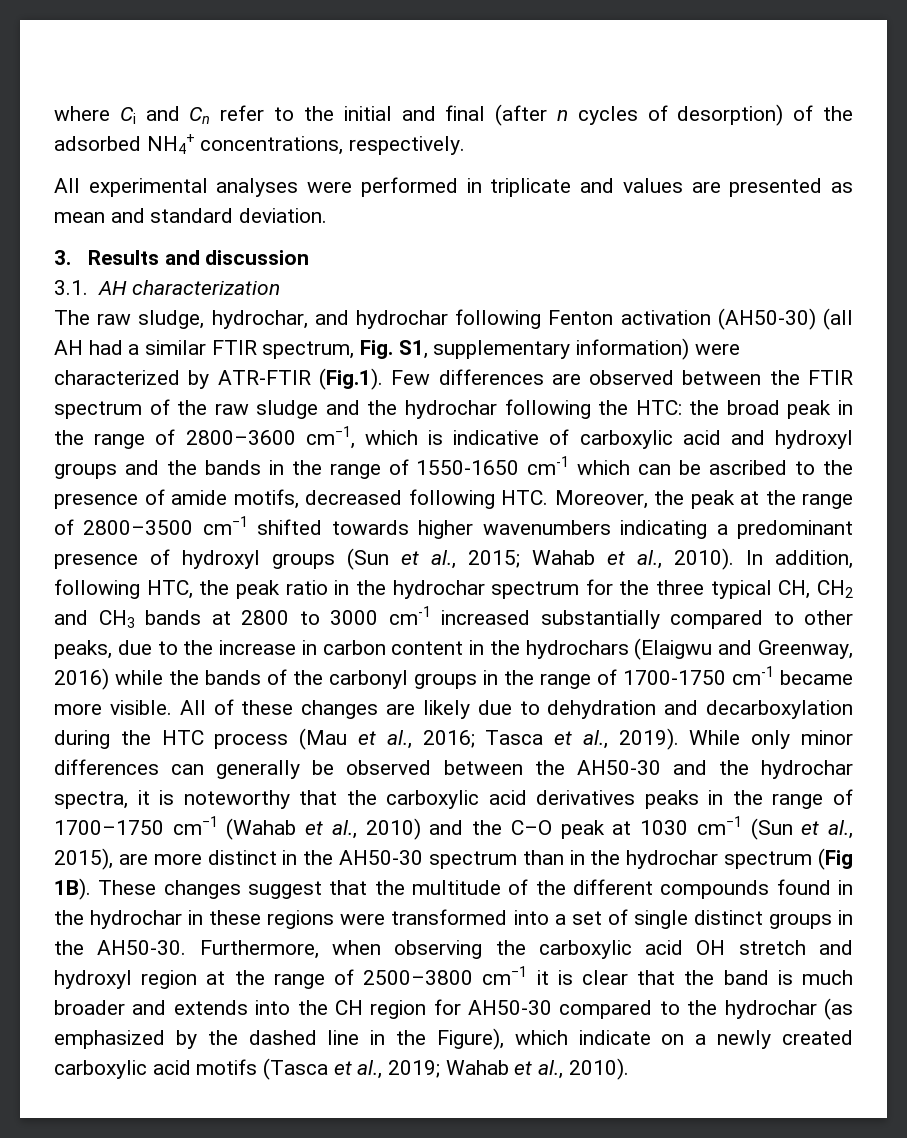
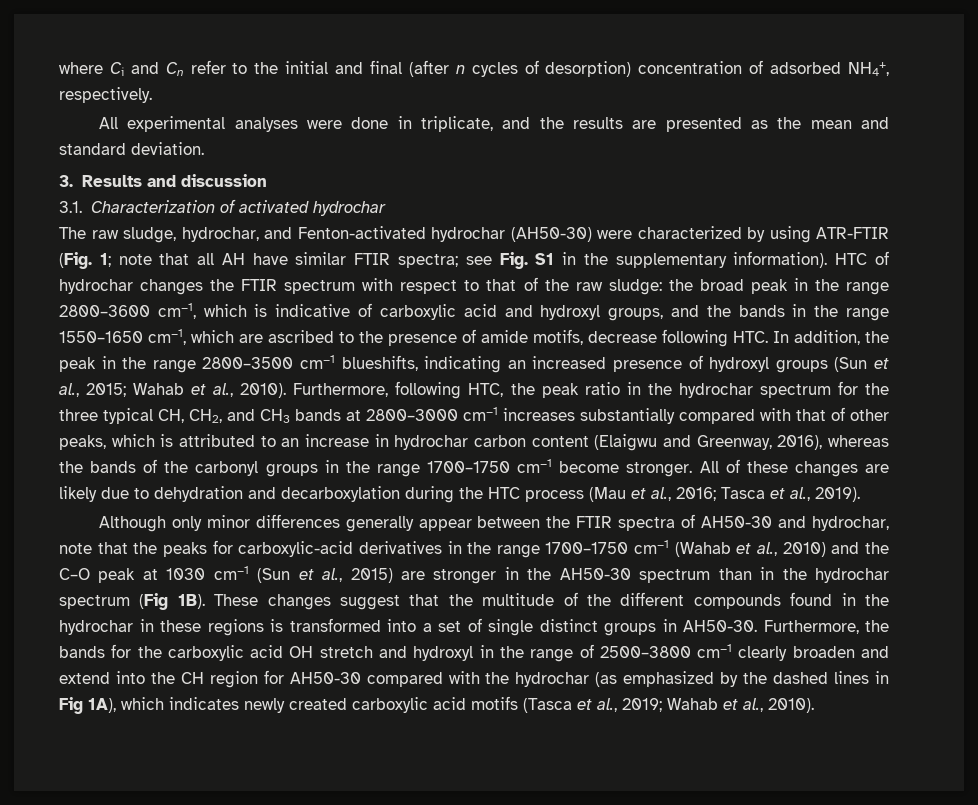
- where Ci and Cn refer to the initial and final (after n cycles of desorption) of the adsorbed NH4+ concentrations, respectively.
+ where Ci and Cn refer to the initial and final (after n cycles of desorption) concentration of adsorbed NH4+, respectively.
- All experimental analyses were performed in triplicate and values are presented as mean and standard deviation.
+ All experimental analyses were done in triplicate, and the results are presented as the mean and standard deviation.
- 3.1. AH characterization
+ 3.1. Characterization of activated hydrochar
- The raw sludge, hydrochar, and hydrochar following Fenton activation (AH50-30) (all AH had a similar FTIR spectrum, Fig. S1, supplementary information) were characterized by ATR-FTIR (Fig.1). Few differences are observed between the FTIR spectrum of the raw sludge and the hydrochar following the HTC: the broad peak in the range of 2800–3600 cm−1, which is indicative of carboxylic acid and hydroxyl groups and the bands in the range of 1550-1650 cm-1 which can be ascribed to the presence of amide motifs, decreased following HTC. Moreover, the peak at the range of 2800–3500 cm−1 shifted towards higher wavenumbers indicating a predominant presence of hydroxyl groups (Sun et al., 2015; Wahab et al., 2010).
+ The raw sludge, hydrochar, and Fenton-activated hydrochar (AH50-30) were characterized by using ATR-FTIR (Fig. 1; note that all AH have similar FTIR spectra; see Fig. S1 in the supplementary information). HTC of hydrochar changes the FTIR spectrum with respect to that of the raw sludge: the broad peak in the range 2800–3600 cm−1, which is indicative of carboxylic acid and hydroxyl groups, and the bands in the range 1550–1650 cm−1, which are ascribed to the presence of amide motifs, decrease following HTC. In addition, the peak in the range 2800–3500 cm−1 blueshifts, indicating an increased presence of hydroxyl groups (Sun et al., 2015; Wahab et al., 2010).
- In addition, following HTC, the peak ratio in the hydrochar spectrum for the three typical CH, CH2 and CH3 bands at 2800 to 3000 cm-1 increased substantially compared to other peaks, due to the increase in carbon content in the hydrochars (Elaigwu and Greenway, 2016) while the bands of the carbonyl groups in the range of 1700-1750 cm-1 became more visible.
+ Furthermore, following HTC, the peak ratio in the hydrochar spectrum for the three typical CH, CH2, and CH3 bands at 2800–3000 cm−1 increases substantially compared with that of other peaks, which is attributed to an increase in hydrochar carbon content (Elaigwu and Greenway, 2016), whereas the bands of the carbonyl groups in the range 1700–1750 cm−1 become stronger.
- All of these changes are likely due to dehydration and decarboxylation during the HTC process (Mau et al., 2016; Tasca et al., 2019). While only minor differences can generally be observed between the AH50-30 and the hydrochar spectra, it is noteworthy that the carboxylic acid derivatives peaks in the range of 1700–1750 cm−1 (Wahab et al., 2010) and the C–O peak at 1030 cm−1 (Sun et al., 2015), are more distinct in the AH50-30 spectrum than in the hydrochar spectrum (Fig 1B).
+ All of these changes are likely due to dehydration and decarboxylation during the HTC process (Mau et al., 2016; Tasca et al., 2019).
+ Although only minor differences generally appear between the FTIR spectra of AH50-30 and hydrochar, note that the peaks for carboxylic-acid derivatives in the range 1700–1750 cm−1 (Wahab et al., 2010) and the C–O peak at 1030 cm−1 (Sun et al., 2015) are stronger in the AH50-30 spectrum than in the hydrochar spectrum (Fig 1B).
- These changes suggest that the multitude of the different compounds found in the hydrochar in these regions were transformed into a set of single distinct groups in the AH50-30.
+ These changes suggest that the multitude of the different compounds found in the hydrochar in these regions is transformed into a set of single distinct groups in AH50-30.
- Furthermore, when observing the carboxylic acid OH stretch and hydroxyl region at the range of 2500–3800 cm−1 it is clear that the band is much broader and extends into the CH region for AH50-30 compared to the hydrochar (as emphasized by the dashed line in the Figure), which indicate on a newly created carboxylic acid motifs (Tasca et al., 2019; Wahab et al., 2010).
+ Furthermore, the bands for the carboxylic acid OH stretch and hydroxyl in the range of 2500–3800 cm−1 clearly broaden and extend into the CH region for AH50-30 compared with the hydrochar (as emphasized by the dashed lines in Fig 1A), which indicates newly created carboxylic acid motifs (Tasca et al., 2019; Wahab et al., 2010).

